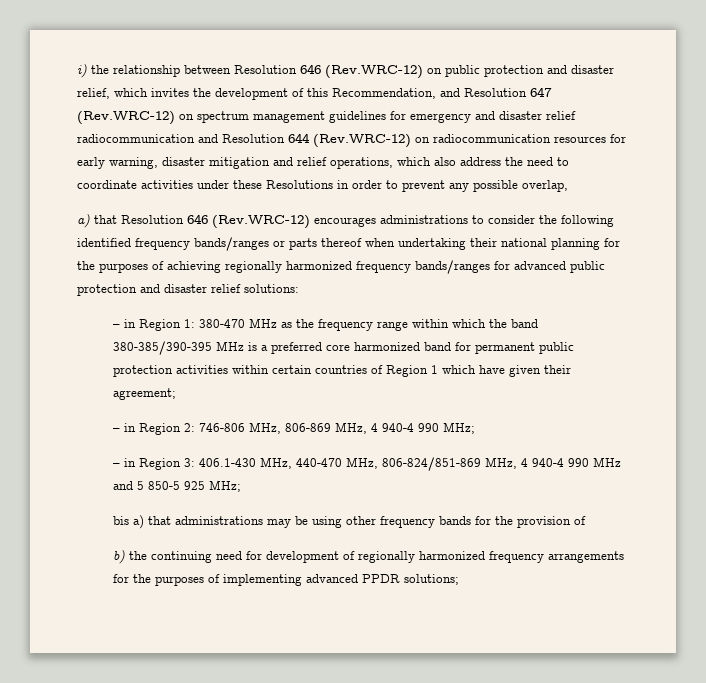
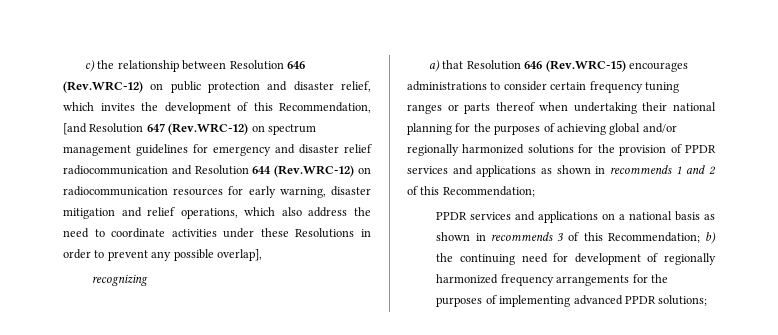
- i) the relationship between Resolution 646 (Rev.WRC-12) on public protection and disaster relief, which invites the development of this Recommendation, and Resolution 647 (Rev.WRC-12) on spectrum management guidelines for emergency and disaster relief radiocommunication and Resolution 644 (Rev.WRC-12) on radiocommunication resources for early warning, disaster mitigation and relief operations, which also address the need to coordinate activities under these Resolutions in order to prevent any possible overlap,
+ c) the relationship between Resolution 646 (Rev.WRC-12) on public protection and disaster relief, which invites the development of this Recommendation, [and Resolution 647 (Rev.WRC-12) on spectrum management guidelines for emergency and disaster relief radiocommunication and Resolution 644 (Rev.WRC-12) on radiocommunication resources for early warning, disaster mitigation and relief operations, which also address the need to coordinate activities under these Resolutions in order to prevent any possible overlap],
+ recognizing
- a) that Resolution 646 (Rev.WRC-12) encourages administrations to consider the following identified frequency bands/ranges or parts thereof when undertaking their national planning for the purposes of achieving regionally harmonized frequency bands/ranges for advanced public protection and disaster relief solutions:
- – in Region 1: 380-470 MHz as the frequency range within which the band 380-385/390-395 MHz is a preferred core harmonized band for permanent public protection activities within certain countries of Region 1 which have given their agreement;
- – in Region 2: 746-806 MHz, 806-869 MHz, 4 940-4 990 MHz;
- – in Region 3: 406.1-430 MHz, 440-470 MHz, 806-824/851-869 MHz, 4 940-4 990 MHz and 5 850-5 925 MHz;
- bis a) that administrations may be using other frequency bands for the provision of
- b) the continuing need for development of regionally harmonized frequency arrangements for the purposes of implementing advanced PPDR solutions;
+ a) that Resolution 646 (Rev.WRC-15) encourages administrations to consider certain frequency tuning ranges or parts thereof when undertaking their national planning for the purposes of achieving global and/or regionally harmonized solutions for the provision of PPDR services and applications as shown in recommends 1 and 2 of this Recommendation;
+ PPDR services and applications on a national basis as shown in recommends 3 of this Recommendation; b) the continuing need for development of regionally harmonized frequency arrangements for the purposes of implementing advanced PPDR solutions;

